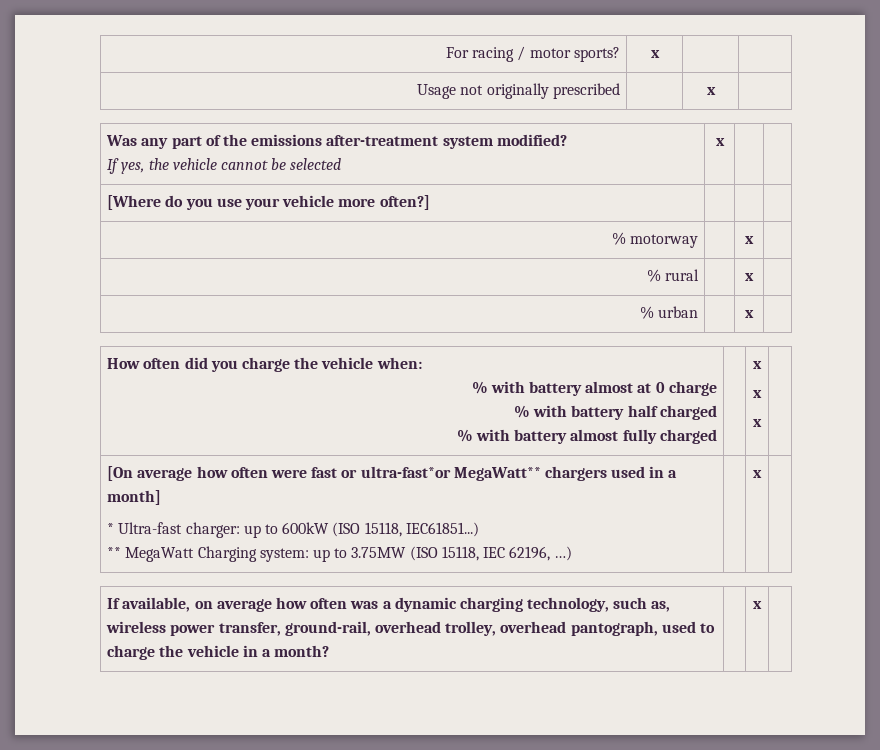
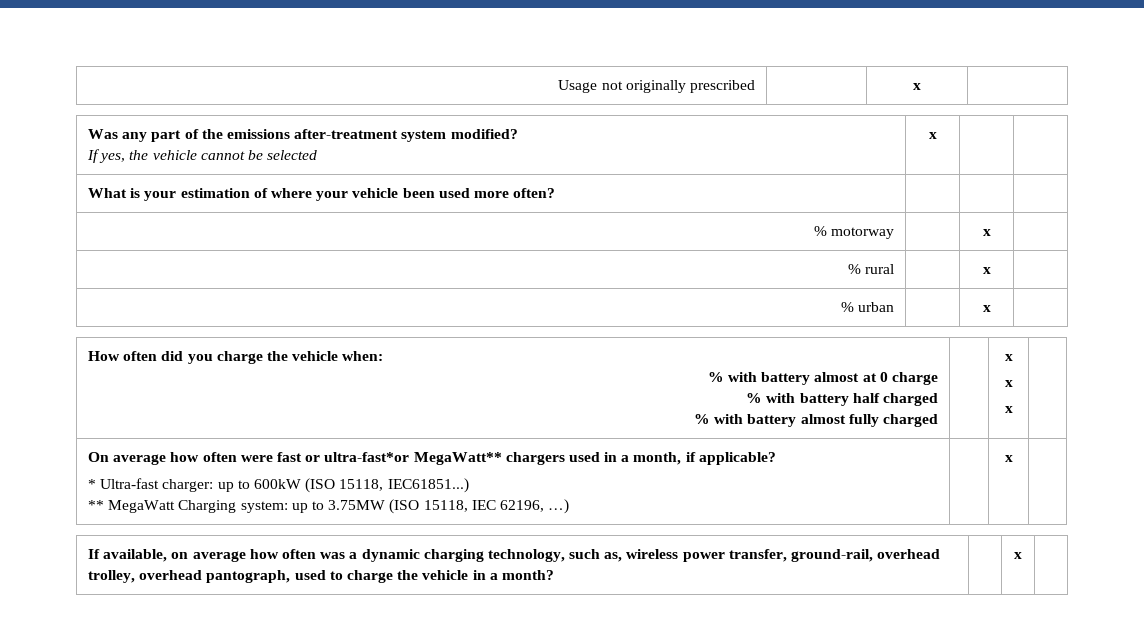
- For racing / motor sports? | x | |
- [Where do you use your vehicle more often?] | | |
+ What is your estimation of where your vehicle been used more often? | | |
- [On average how often were fast or ultra-fast*or MegaWatt** chargers used in a month]
+ On average how often were fast or ultra-fast*or MegaWatt** chargers used in a month, if applicable?

